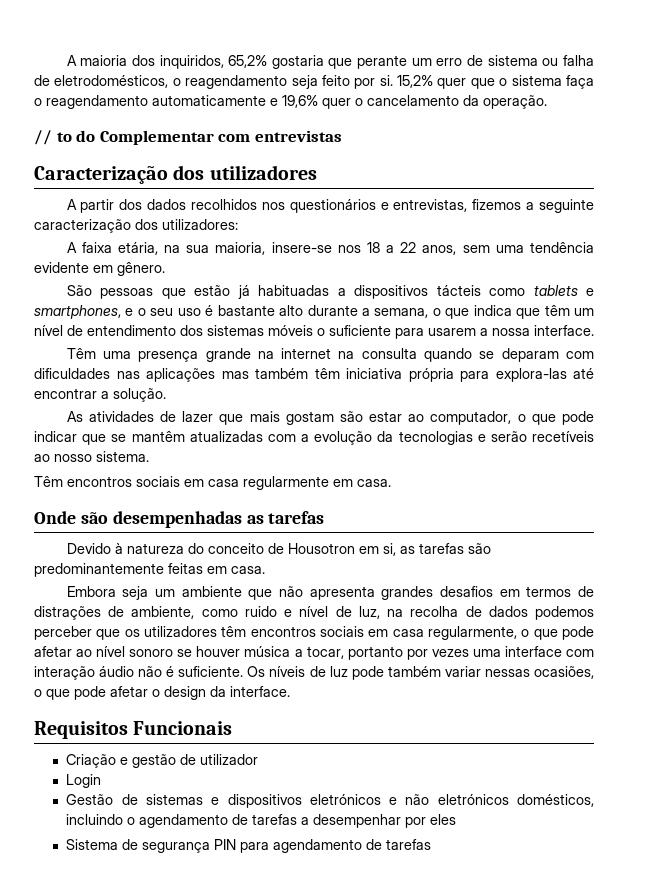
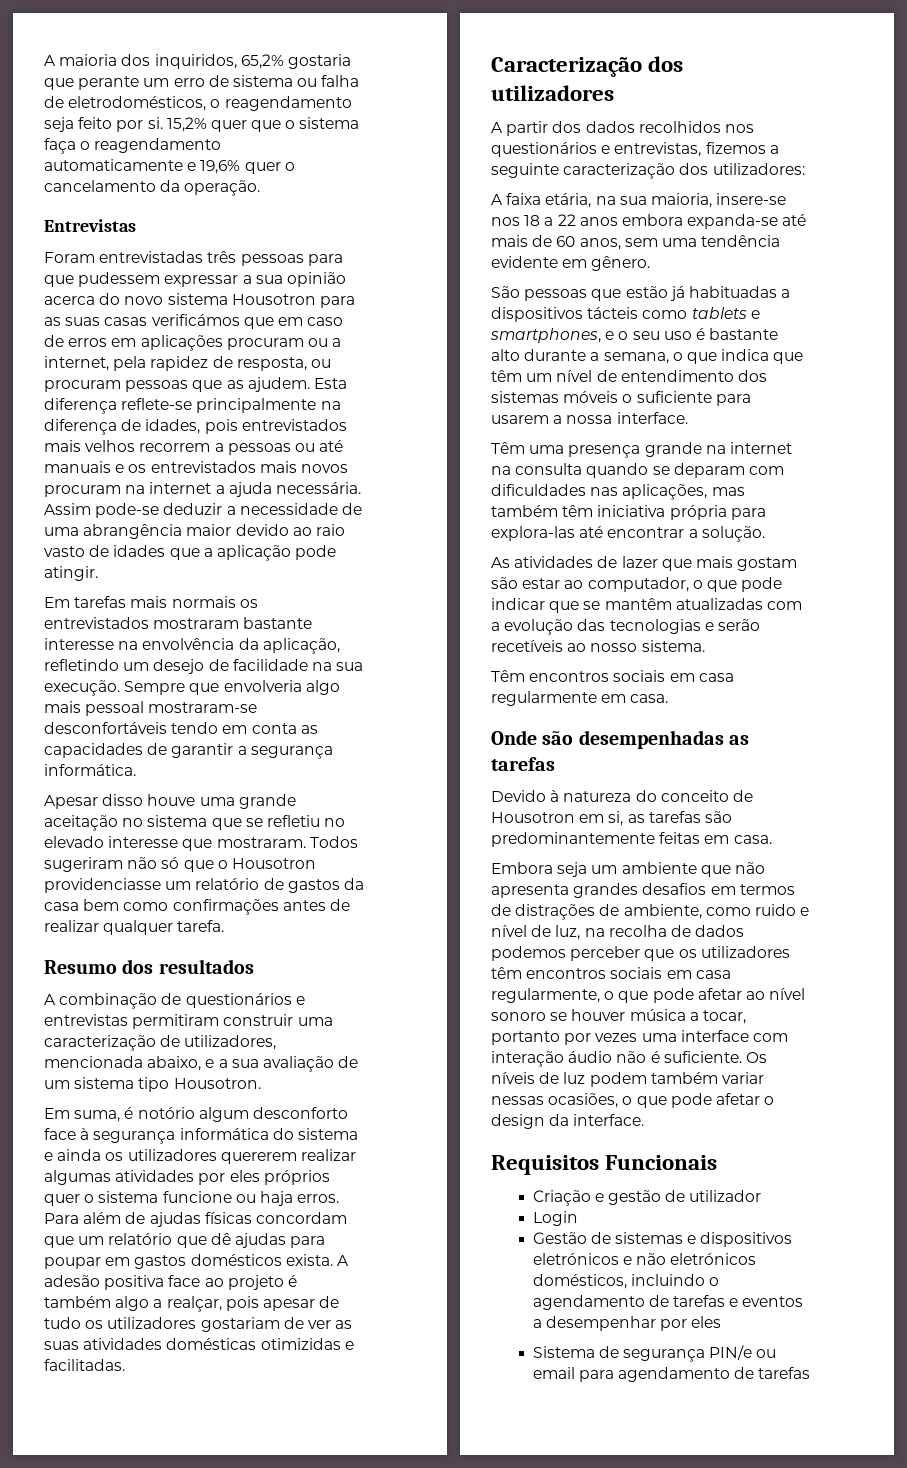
- // to do Complementar com entrevistas
+ Entrevistas
+ Foram entrevistadas três pessoas para que pudessem expressar a sua opinião acerca do novo sistema Housotron para as suas casas verificámos que em caso de erros em aplicações procuram ou a internet, pela rapidez de resposta, ou procuram pessoas que as ajudem. Esta diferença reflete-se principalmente na diferença de idades, pois entrevistados mais velhos recorrem a pessoas ou até manuais e os entrevistados mais novos procuram na internet a ajuda necessária. Assim pode-se deduzir a necessidade de uma abrangência maior devido ao raio vasto de idades que a aplicação pode atingir.
+ Em tarefas mais normais os entrevistados mostraram bastante interesse na envolvência da aplicação, refletindo um desejo de facilidade na sua execução. Sempre que envolveria algo mais pessoal mostraram-se desconfortáveis tendo em conta as capacidades de garantir a segurança informática.
+ Apesar disso houve uma grande aceitação no sistema que se refletiu no elevado interesse que mostraram. Todos sugeriram não só que o Housotron providenciasse um relatório de gastos da casa bem como confirmações antes de realizar qualquer tarefa.
+ Resumo dos resultados
+ A combinação de questionários e entrevistas permitiram construir uma caracterização de utilizadores, mencionada abaixo, e a sua avaliação de um sistema tipo Housotron.
+ Em suma, é notório algum desconforto face à segurança informática do sistema e ainda os utilizadores quererem realizar algumas atividades por eles próprios quer o sistema funcione ou haja erros. Para além de ajudas físicas concordam que um relatório que dê ajudas para poupar em gastos domésticos exista. A adesão positiva face ao projeto é também algo a realçar, pois apesar de tudo os utilizadores gostariam de ver as suas atividades domésticas otimizidas e facilitadas.
- A faixa etária, na sua maioria, insere-se nos 18 a 22 anos, sem uma tendência evidente em gênero.
+ A faixa etária, na sua maioria, insere-se nos 18 a 22 anos embora expanda-se até mais de 60 anos, sem uma tendência evidente em gênero.
- Têm uma presença grande na internet na consulta quando se deparam com dificuldades nas aplicações mas também têm iniciativa própria para explora-las até encontrar a solução.
+ Têm uma presença grande na internet na consulta quando se deparam com dificuldades nas aplicações, mas também têm iniciativa própria para explora-las até encontrar a solução.
- As atividades de lazer que mais gostam são estar ao computador, o que pode indicar que se mantêm atualizadas com a evolução da tecnologias e serão recetíveis ao nosso sistema.
+ As atividades de lazer que mais gostam são estar ao computador, o que pode indicar que se mantêm atualizadas com a evolução das tecnologias e serão recetíveis ao nosso sistema.
- Os níveis de luz pode também variar nessas ocasiões, o que pode afetar o design da interface.
+ Os níveis de luz podem também variar nessas ocasiões, o que pode afetar o design da interface.
- Gestão de sistemas e dispositivos eletrónicos e não eletrónicos domésticos, incluindo o agendamento de tarefas a desempenhar por eles
+ Gestão de sistemas e dispositivos eletrónicos e não eletrónicos domésticos, incluindo o agendamento de tarefas e eventos a desempenhar por eles
- Sistema de segurança PIN para agendamento de tarefas
+ Sistema de segurança PIN/e ou email para agendamento de tarefas

